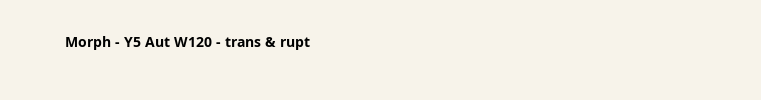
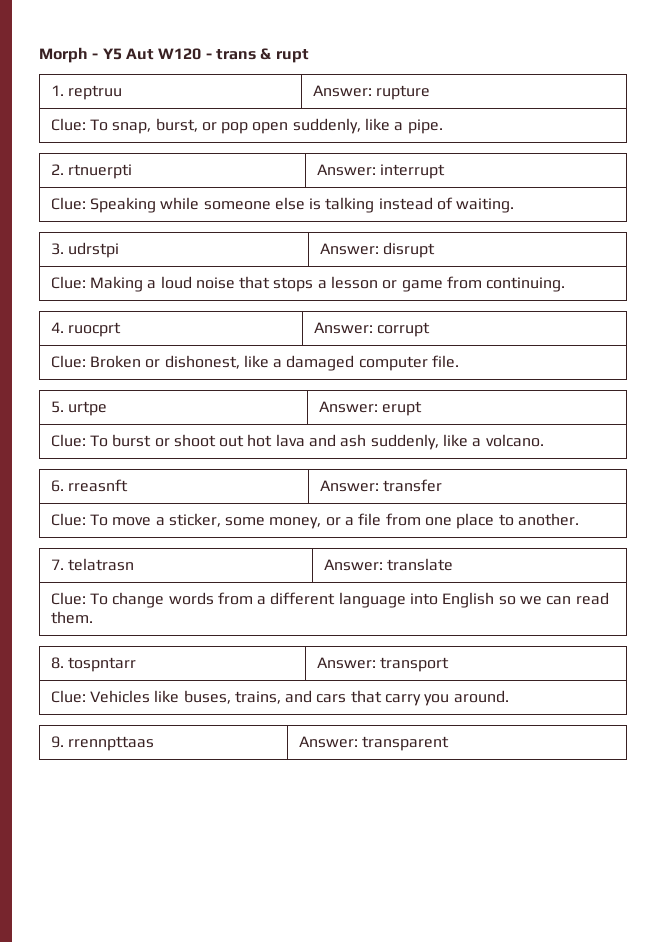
+ 1. reptruu | Answer: rupture
+ Clue: To snap, burst, or pop open suddenly, like a pipe.
+ 2. rtnuerpti | Answer: interrupt
+ Clue: Speaking while someone else is talking instead of waiting.
+ 3. udrstpi | Answer: disrupt
+ Clue: Making a loud noise that stops a lesson or game from continuing.
+ 4. ruocprt | Answer: corrupt
+ Clue: Broken or dishonest, like a damaged computer file.
+ 5. urtpe | Answer: erupt
+ Clue: To burst or shoot out hot lava and ash suddenly, like a volcano.
+ 6. rreasnft | Answer: transfer
+ Clue: To move a sticker, some money, or a file from one place to another.
+ 7. telatrasn | Answer: translate
+ Clue: To change words from a different language into English so we can read them.
+ 8. tospntarr | Answer: transport
+ Clue: Vehicles like buses, trains, and cars that carry you around.
+ 9. rrennpttaas | Answer: transparent

